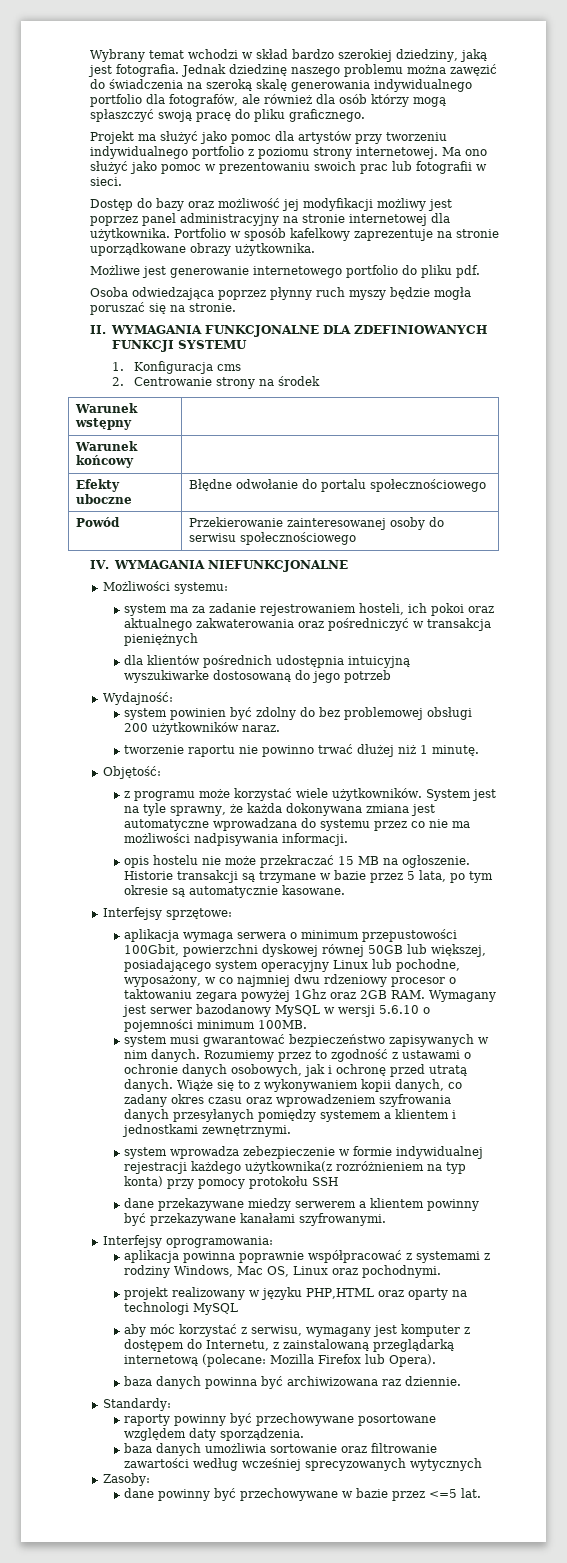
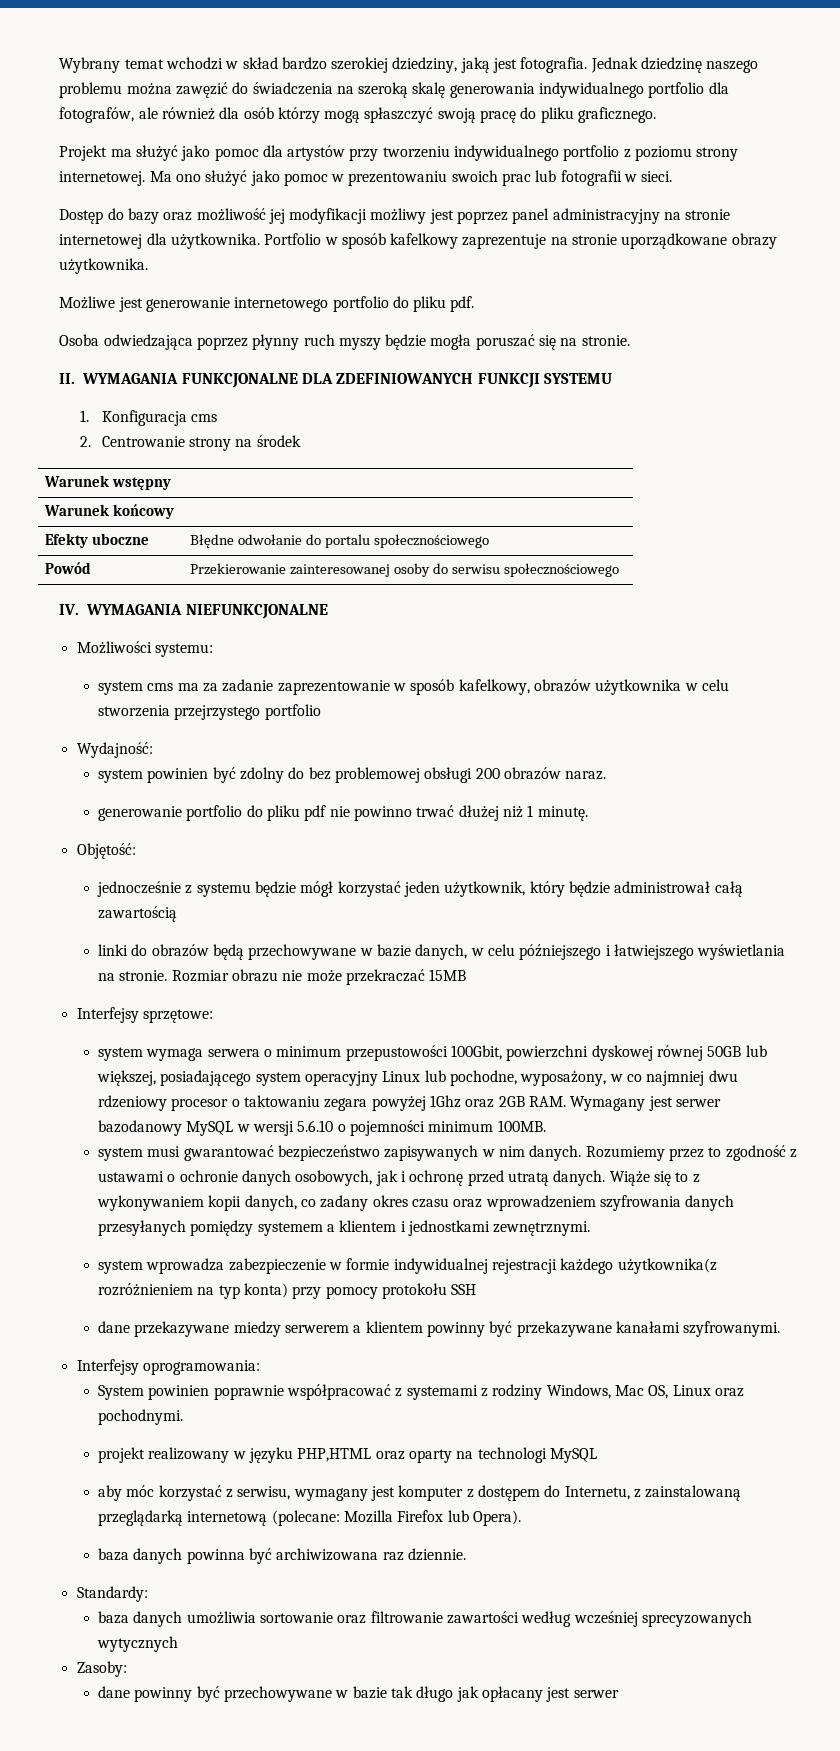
- system ma za zadanie rejestrowaniem hosteli, ich pokoi oraz aktualnego zakwaterowania oraz pośredniczyć w transakcja pieniężnych
- dla klientów pośrednich udostępnia intuicyjną wyszukiwarke dostosowaną do jego potrzeb
+ system cms ma za zadanie zaprezentowanie w sposób kafelkowy, obrazów użytkownika w celu stworzenia przejrzystego portfolio
- system powinien być zdolny do bez problemowej obsługi 200 użytkowników naraz.
+ system powinien być zdolny do bez problemowej obsługi 200 obrazów naraz.
- tworzenie raportu nie powinno trwać dłużej niż 1 minutę.
+ generowanie portfolio do pliku pdf nie powinno trwać dłużej niż 1 minutę.
- z programu może korzystać wiele użytkowników. System jest na tyle sprawny, że każda dokonywana zmiana jest automatyczne wprowadzana do systemu przez co nie ma możliwości nadpisywania informacji.
- opis hostelu nie może przekraczać 15 MB na ogłoszenie. Historie transakcji są trzymane w bazie przez 5 lata, po tym okresie są automatycznie kasowane.
+ jednocześnie z systemu będzie mógł korzystać jeden użytkownik, który będzie administrował całą zawartością
+ linki do obrazów będą przechowywane w bazie danych, w celu późniejszego i łatwiejszego wyświetlania na stronie. Rozmiar obrazu nie może przekraczać 15MB
- aplikacja wymaga serwera o minimum przepustowości 100Gbit, powierzchni dyskowej równej 50GB lub większej, posiadającego system operacyjny Linux lub pochodne, wyposażony, w co najmniej dwu rdzeniowy procesor o taktowaniu zegara powyżej 1Ghz oraz 2GB RAM. Wymagany jest serwer bazodanowy MySQL w wersji 5.6.10 o pojemności minimum 100MB.
+ system wymaga serwera o minimum przepustowości 100Gbit, powierzchni dyskowej równej 50GB lub większej, posiadającego system operacyjny Linux lub pochodne, wyposażony, w co najmniej dwu rdzeniowy procesor o taktowaniu zegara powyżej 1Ghz oraz 2GB RAM. Wymagany jest serwer bazodanowy MySQL w wersji 5.6.10 o pojemności minimum 100MB.
- system wprowadza zebezpieczenie w formie indywidualnej rejestracji każdego użytkownika(z rozróżnieniem na typ konta) przy pomocy protokołu SSH
+ system wprowadza zabezpieczenie w formie indywidualnej rejestracji każdego użytkownika(z rozróżnieniem na typ konta) przy pomocy protokołu SSH
- aplikacja powinna poprawnie współpracować z systemami z rodziny Windows, Mac OS, Linux oraz pochodnymi.
+ System powinien poprawnie współpracować z systemami z rodziny Windows, Mac OS, Linux oraz pochodnymi.
- raporty powinny być przechowywane posortowane względem daty sporządzenia.
- dane powinny być przechowywane w bazie przez <=5 lat.
+ dane powinny być przechowywane w bazie tak długo jak opłacany jest serwer

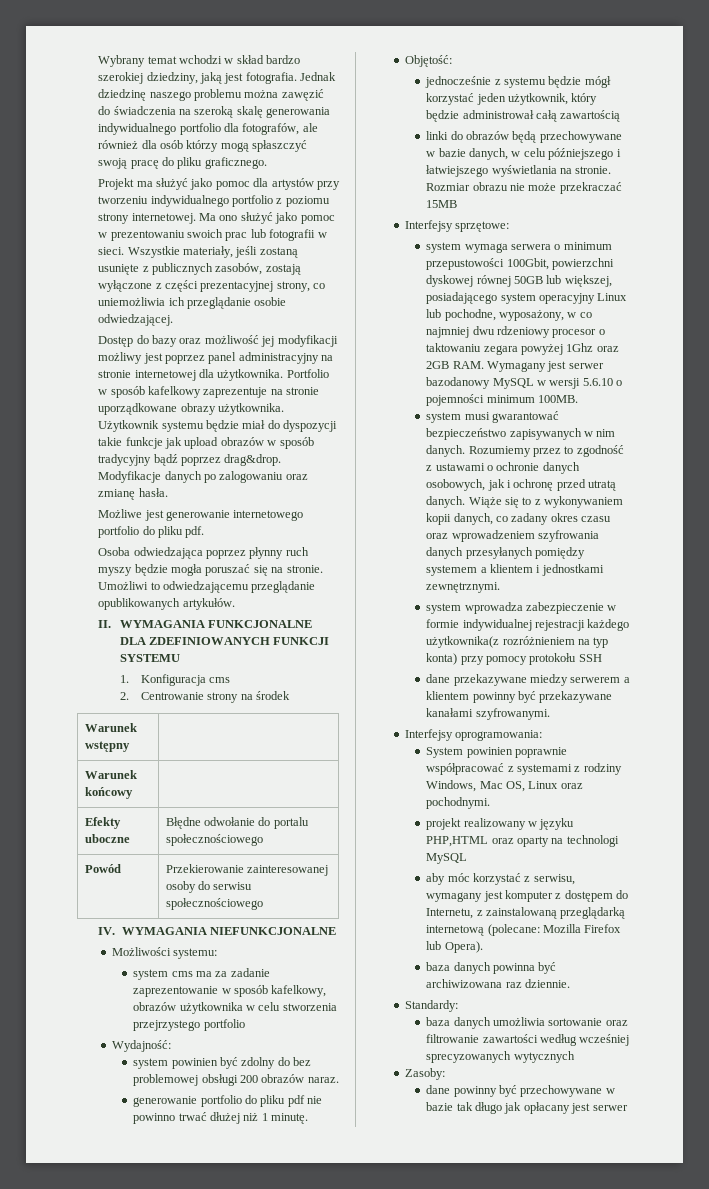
+ Wszystkie materiały, jeśli zostaną usunięte z publicznych zasobów, zostają wyłączone z części prezentacyjnej strony, co uniemożliwia ich przeglądanie osobie odwiedzającej.
+ Użytkownik systemu będzie miał do dyspozycji takie funkcje jak upload obrazów w sposób tradycyjny bądź poprzez drag&drop. Modyfikacje danych po zalogowaniu oraz zmianę hasła.
+ Umożliwi to odwiedzającemu przeglądanie opublikowanych artykułów.

